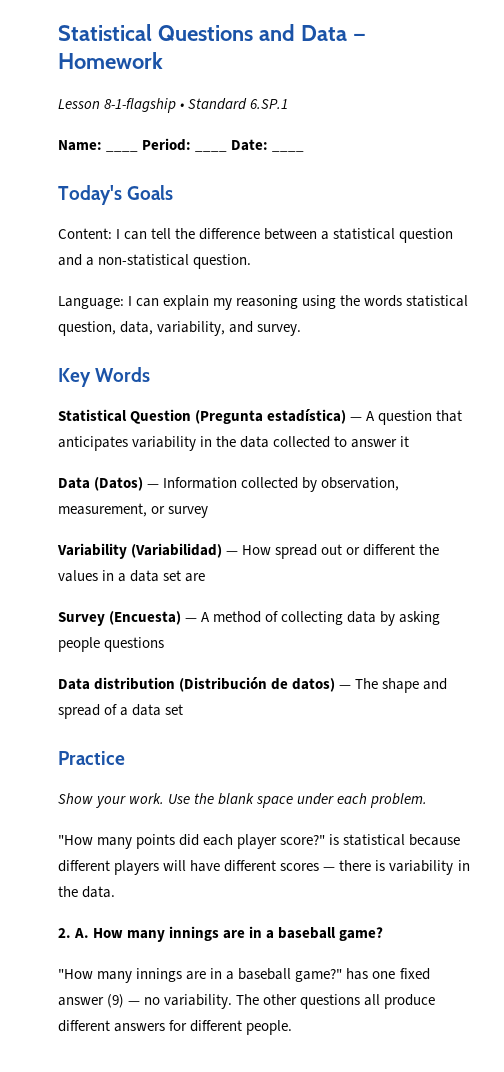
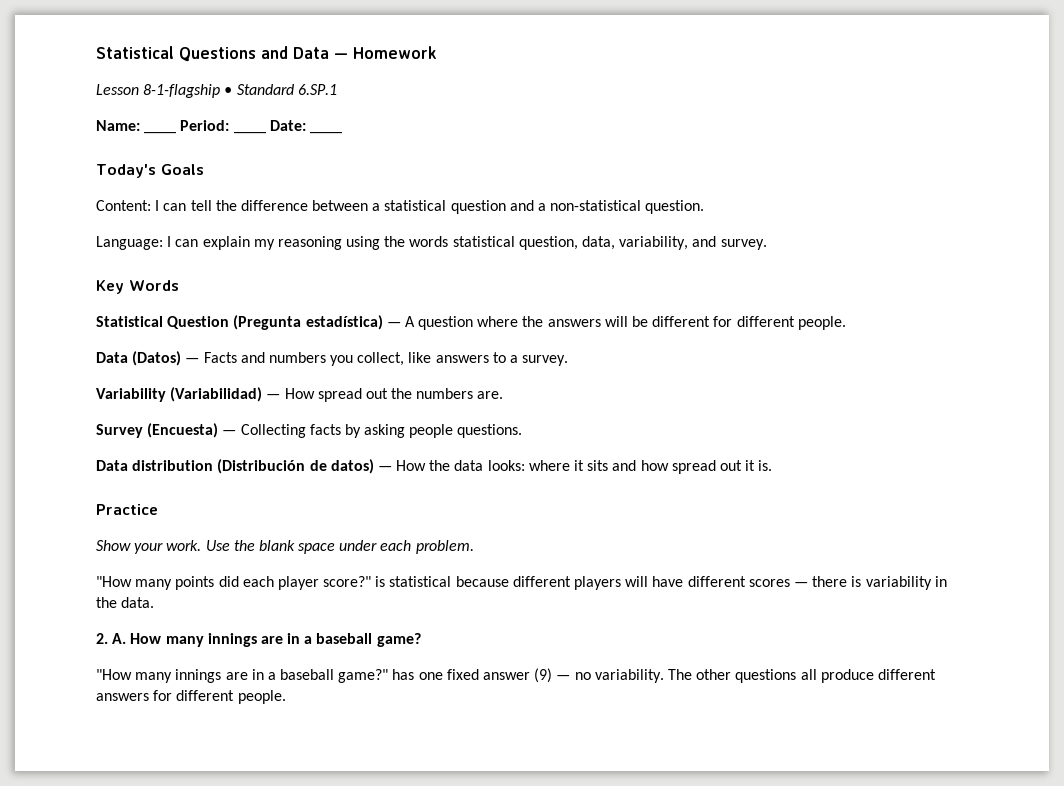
- Statistical Question (Pregunta estadística) — A question that anticipates variability in the data collected to answer it
- Data (Datos) — Information collected by observation, measurement, or survey
+ Statistical Question (Pregunta estadística) — A question where the answers will be different for different people.
+ Data (Datos) — Facts and numbers you collect, like answers to a survey.
- Variability (Variabilidad) — How spread out or different the values in a data set are
- Survey (Encuesta) — A method of collecting data by asking people questions
+ Variability (Variabilidad) — How spread out the numbers are.
+ Survey (Encuesta) — Collecting facts by asking people questions.
- Data distribution (Distribución de datos) — The shape and spread of a data set
+ Data distribution (Distribución de datos) — How the data looks: where it sits and how spread out it is.

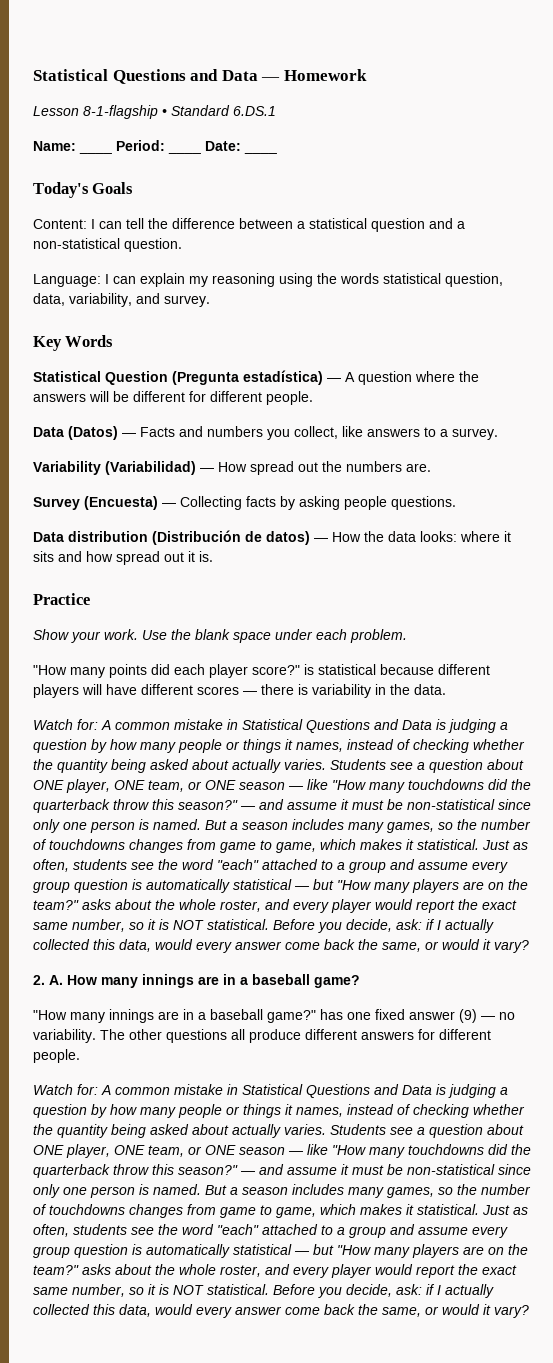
- Lesson 8-1-flagship • Standard 6.SP.1
+ Lesson 8-1-flagship • Standard 6.DS.1
  "How many points did each player score?" is statistical because different players will have different scores — there is variability in the data.
+ Watch for: A common mistake in Statistical Questions and Data is judging a question by how many people or things it names, instead of checking whether the quantity being asked about actually varies. Students see a question about ONE player, ONE team, or ONE season — like "How many touchdowns did the quarterback throw this season?" — and assume it must be non-statistical since only one person is named. But a season includes many games, so the number of touchdowns changes from game to game, which makes it statistical. Just as often, students see the word "each" attached to a group and assume every group question is automatically statistical — but "How many players are on the team?" asks about the whole roster, and every player would report the exact same number, so it is NOT statistical. Before you decide, ask: if I actually collected this data, would every answer come back the same, or would it vary?
  The other questions all produce different answers for different people.
+ Watch for: A common mistake in Statistical Questions and Data is judging a question by how many people or things it names, instead of checking whether the quantity being asked about actually varies. Students see a question about ONE player, ONE team, or ONE season — like "How many touchdowns did the quarterback throw this season?" — and assume it must be non-statistical since only one person is named. But a season includes many games, so the number of touchdowns changes from game to game, which makes it statistical. Just as often, students see the word "each" attached to a group and assume every group question is automatically statistical — but "How many players are on the team?" asks about the whole roster, and every player would report the exact same number, so it is NOT statistical. Before you decide, ask: if I actually collected this data, would every answer come back the same, or would it vary?

